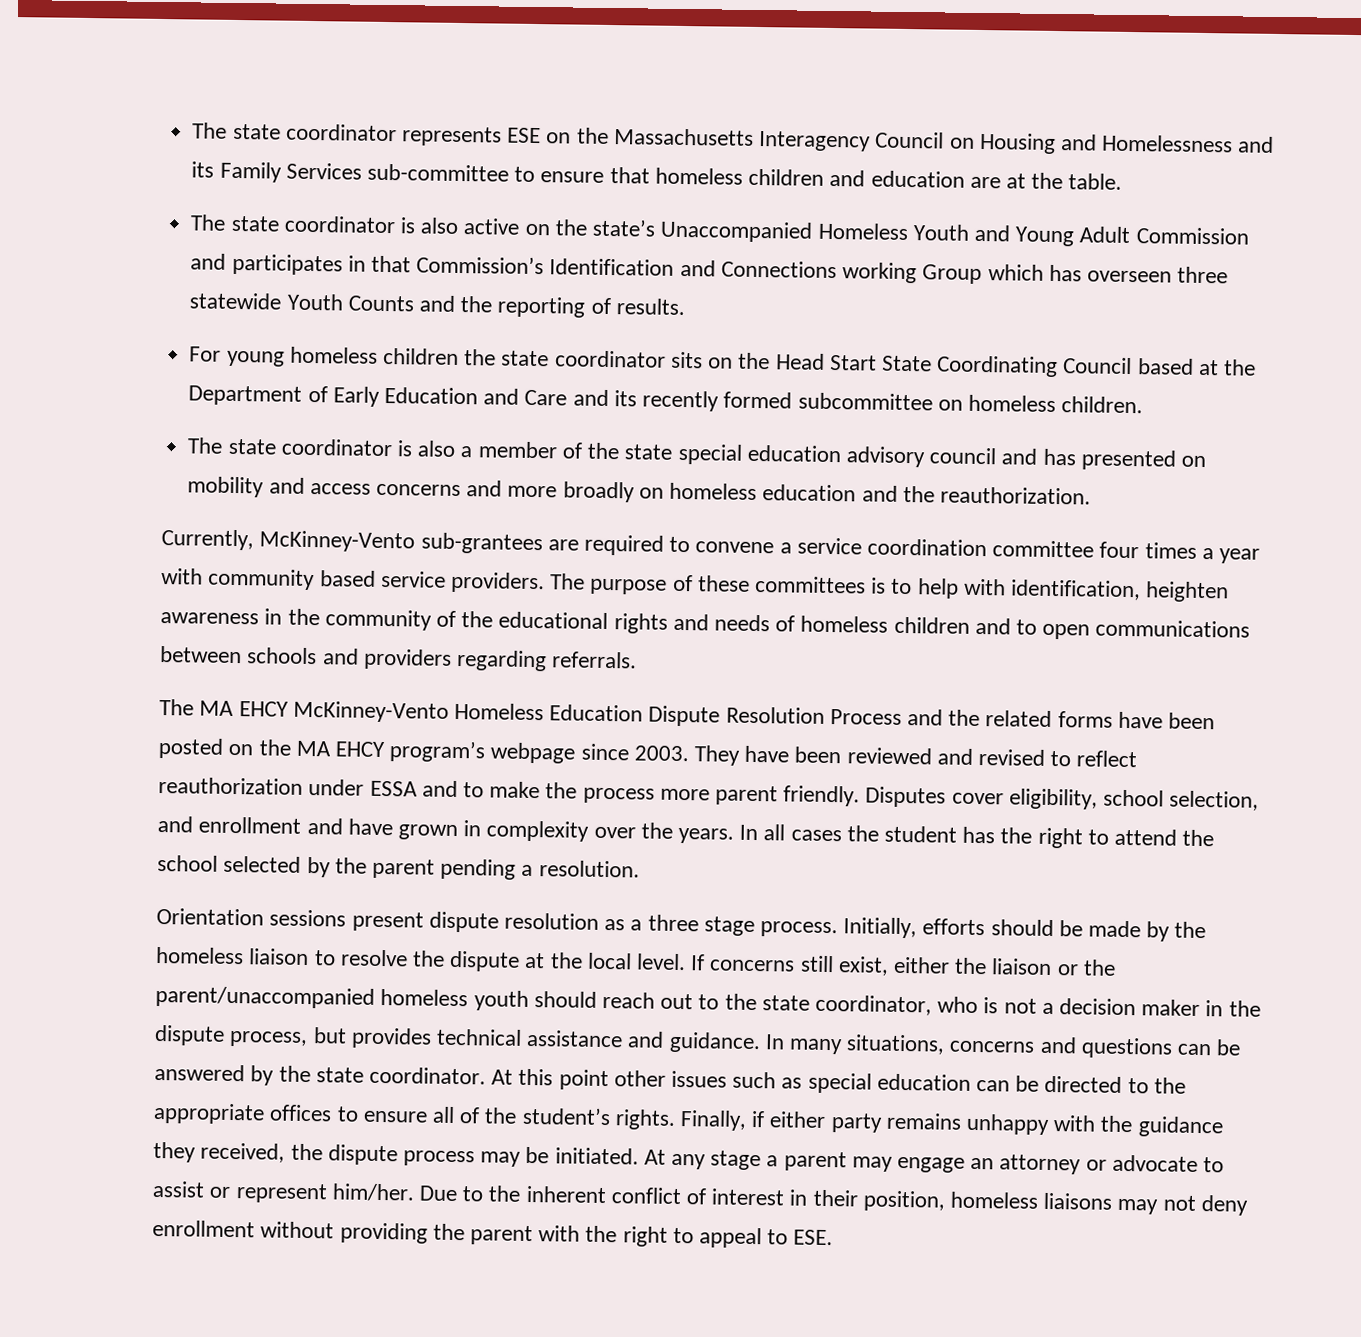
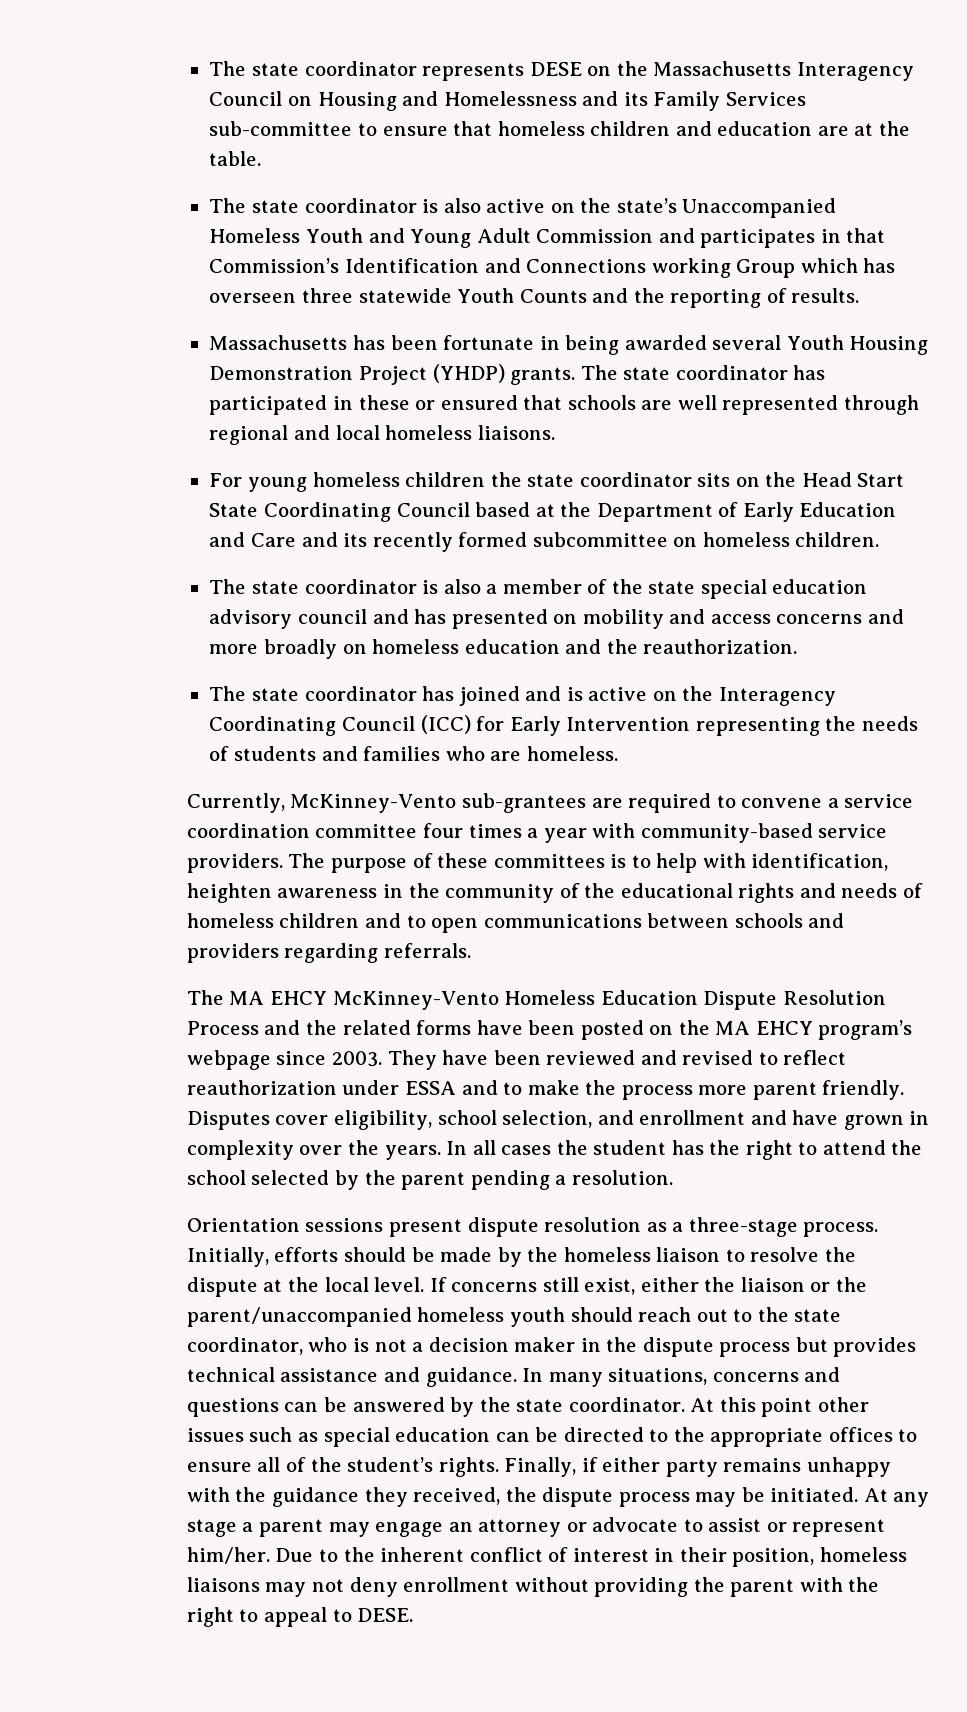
- The state coordinator represents ESE on the Massachusetts Interagency Council on Housing and Homelessness and its Family Services sub-committee to ensure that homeless children and education are at the table.
+ The state coordinator represents DESE on the Massachusetts Interagency Council on Housing and Homelessness and its Family Services sub-committee to ensure that homeless children and education are at the table.
+ Massachusetts has been fortunate in being awarded several Youth Housing Demonstration Project (YHDP) grants. The state coordinator has participated in these or ensured that schools are well represented through regional and local homeless liaisons.
+ The state coordinator has joined and is active on the Interagency Coordinating Council (ICC) for Early Intervention representing the needs of students and families who are homeless.
- Currently, McKinney-Vento sub-grantees are required to convene a service coordination committee four times a year with community based service providers.
+ Currently, McKinney-Vento sub-grantees are required to convene a service coordination committee four times a year with community-based service providers.
- Orientation sessions present dispute resolution as a three stage process.
+ Orientation sessions present dispute resolution as a three-stage process.
- If concerns still exist, either the liaison or the parent/unaccompanied homeless youth should reach out to the state coordinator, who is not a decision maker in the dispute process, but provides technical assistance and guidance.
+ If concerns still exist, either the liaison or the parent/unaccompanied homeless youth should reach out to the state coordinator, who is not a decision maker in the dispute process but provides technical assistance and guidance.
- Due to the inherent conflict of interest in their position, homeless liaisons may not deny enrollment without providing the parent with the right to appeal to ESE.
+ Due to the inherent conflict of interest in their position, homeless liaisons may not deny enrollment without providing the parent with the right to appeal to DESE.

